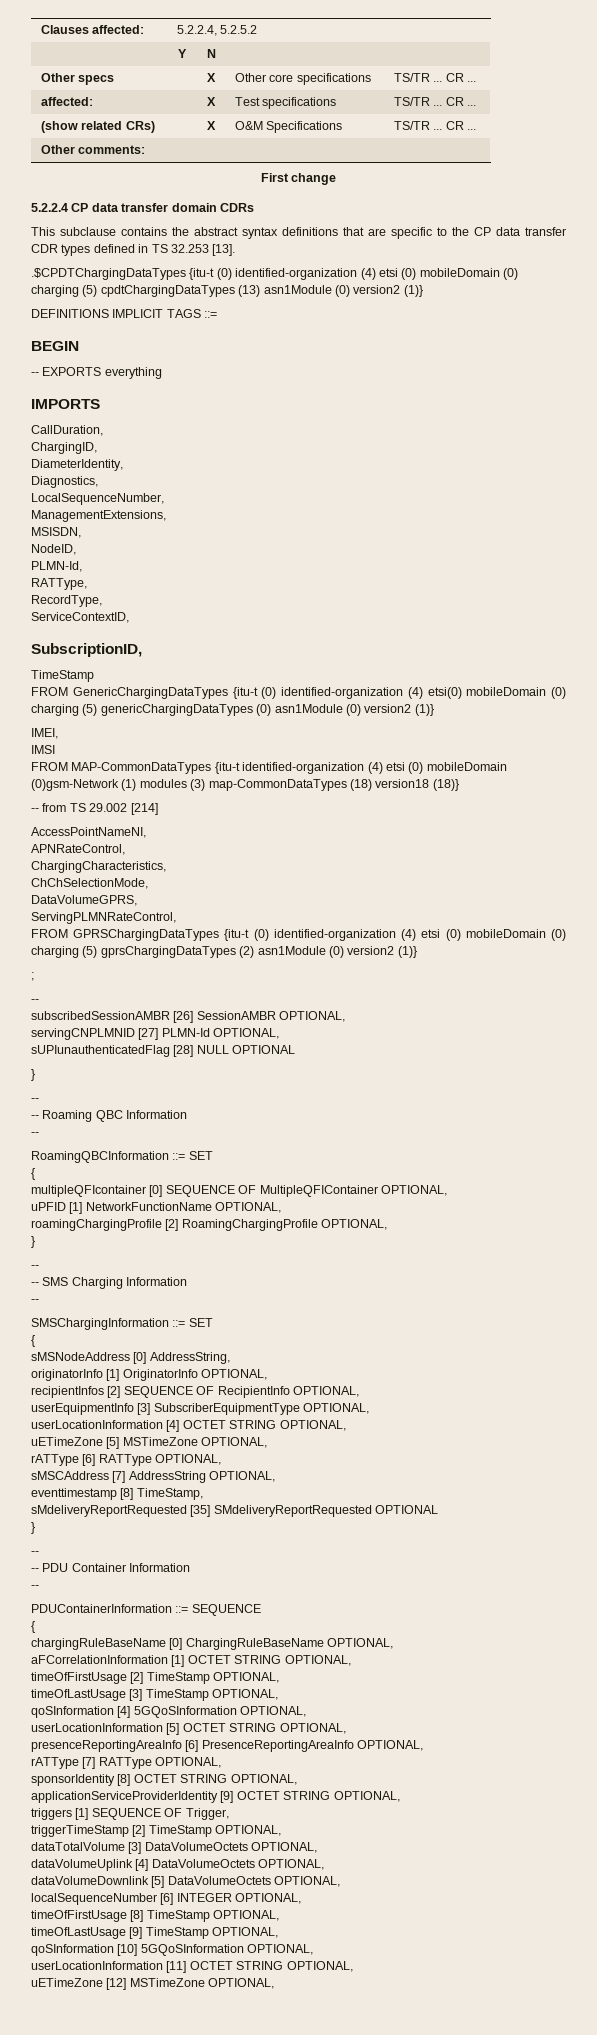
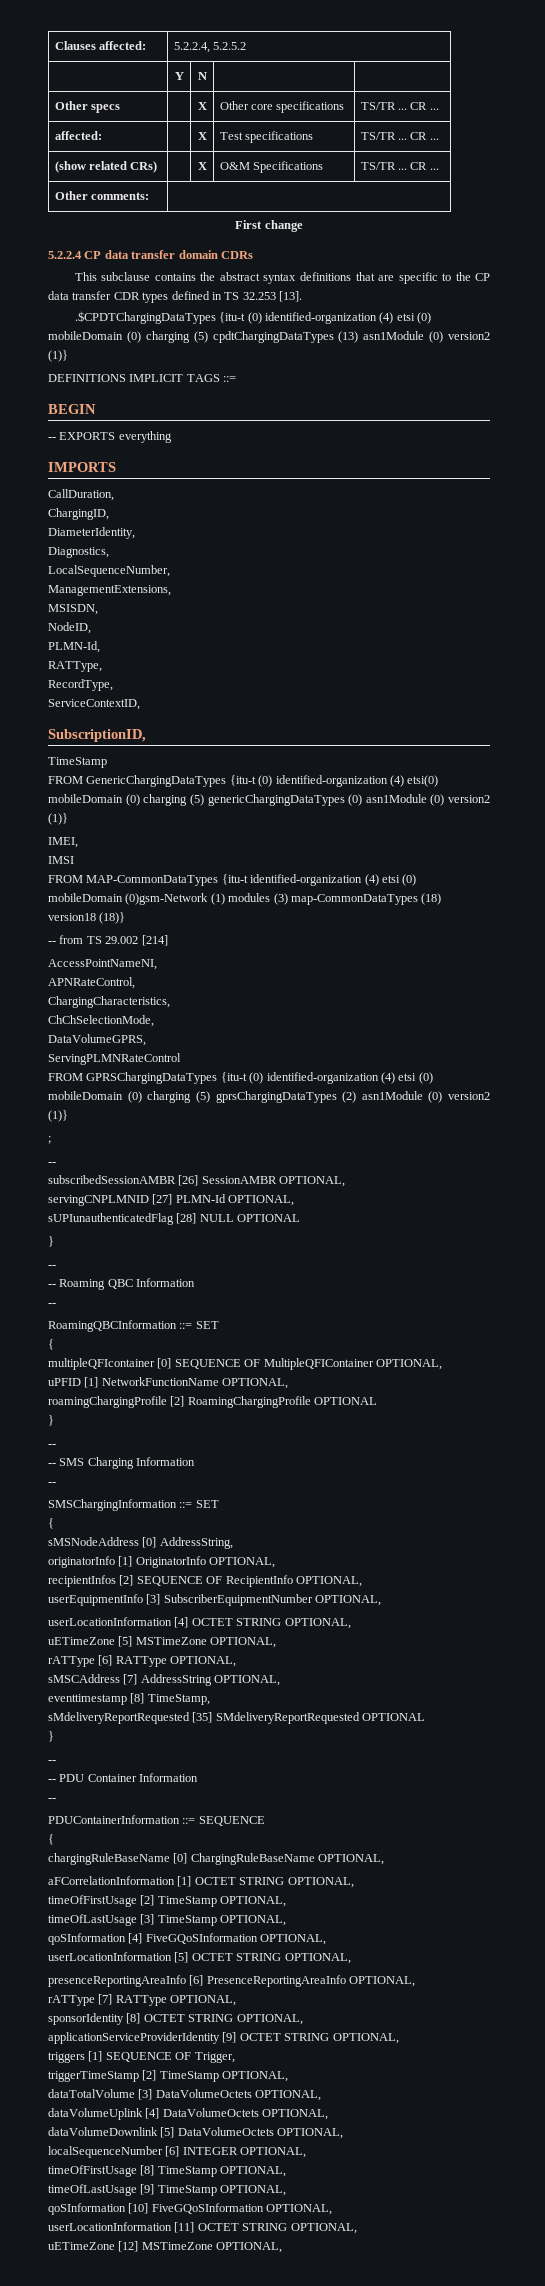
- ServingPLMNRateControl,
+ ServingPLMNRateControl
- roamingChargingProfile [2] RoamingChargingProfile OPTIONAL,
+ roamingChargingProfile [2] RoamingChargingProfile OPTIONAL
- userEquipmentInfo [3] SubscriberEquipmentType OPTIONAL,
+ userEquipmentInfo [3] SubscriberEquipmentNumber OPTIONAL,
- qoSInformation [4] 5GQoSInformation OPTIONAL,
+ qoSInformation [4] FiveGQoSInformation OPTIONAL,
- qoSInformation [10] 5GQoSInformation OPTIONAL,
+ qoSInformation [10] FiveGQoSInformation OPTIONAL,

